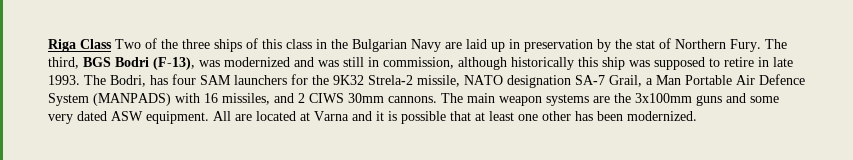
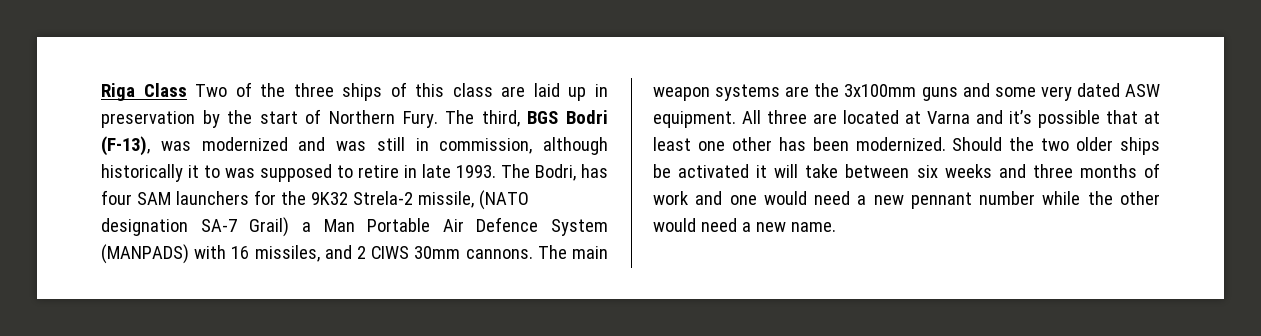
- Riga Class Two of the three ships of this class in the Bulgarian Navy are laid up in preservation by the stat of Northern Fury.
+ Riga Class Two of the three ships of this class are laid up in preservation by the start of Northern Fury.
- The third, BGS Bodri (F-13), was modernized and was still in commission, although historically this ship was supposed to retire in late 1993.
+ The third, BGS Bodri (F-13), was modernized and was still in commission, although historically it to was supposed to retire in late 1993.
- The Bodri, has four SAM launchers for the 9K32 Strela-2 missile, NATO designation SA-7 Grail, a Man Portable Air Defence System (MANPADS) with 16 missiles, and 2 CIWS 30mm cannons.
+ The Bodri, has four SAM launchers for the 9K32 Strela-2 missile, (NATO designation SA-7 Grail) a Man Portable Air Defence System (MANPADS) with 16 missiles, and 2 CIWS 30mm cannons.
- All are located at Varna and it is possible that at least one other has been modernized.
+ All three are located at Varna and it’s possible that at least one other has been modernized.
+ Should the two older ships be activated it will take between six weeks and three months of work and one would need a new pennant number while the other would need a new name.

